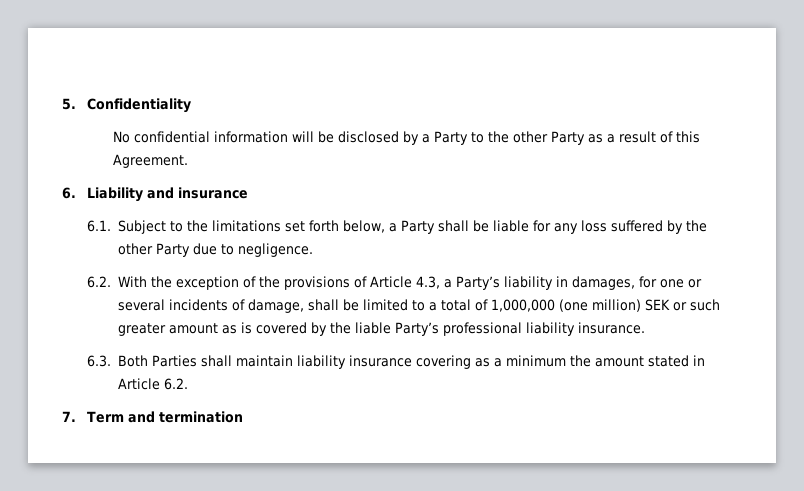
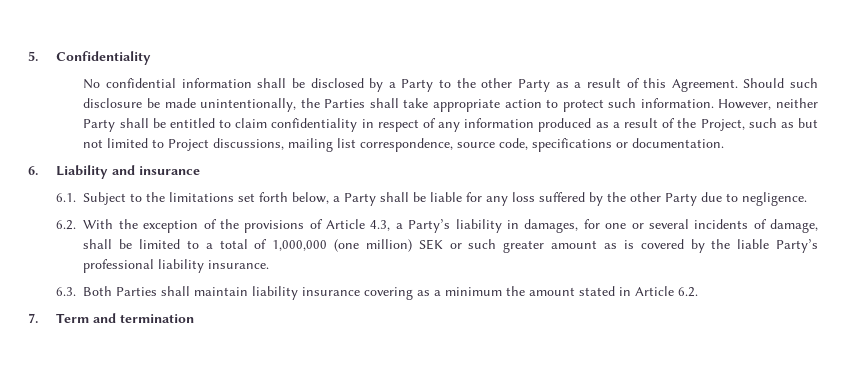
- No confidential information will be disclosed by a Party to the other Party as a result of this Agreement.
+ No confidential information shall be disclosed by a Party to the other Party as a result of this Agreement. Should such disclosure be made unintentionally, the Parties shall take appropriate action to protect such information. However, neither Party shall be entitled to claim confidentiality in respect of any information produced as a result of the Project, such as but not limited to Project discussions, mailing list correspondence, source code, specifications or documentation.

